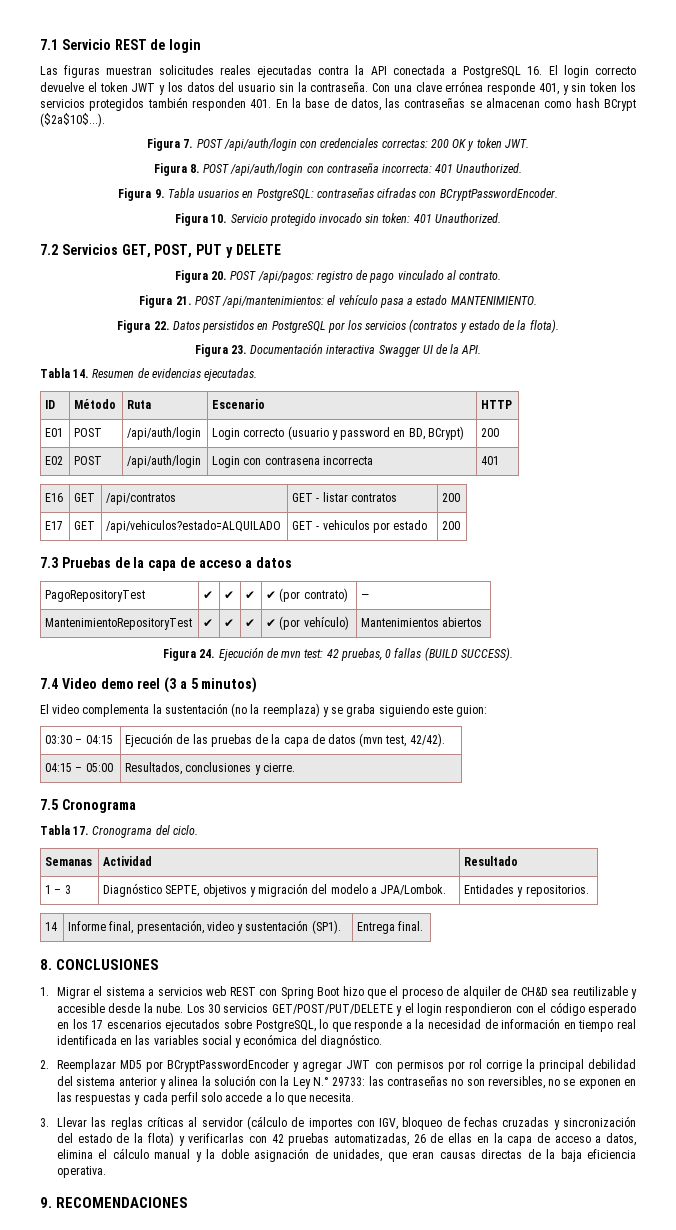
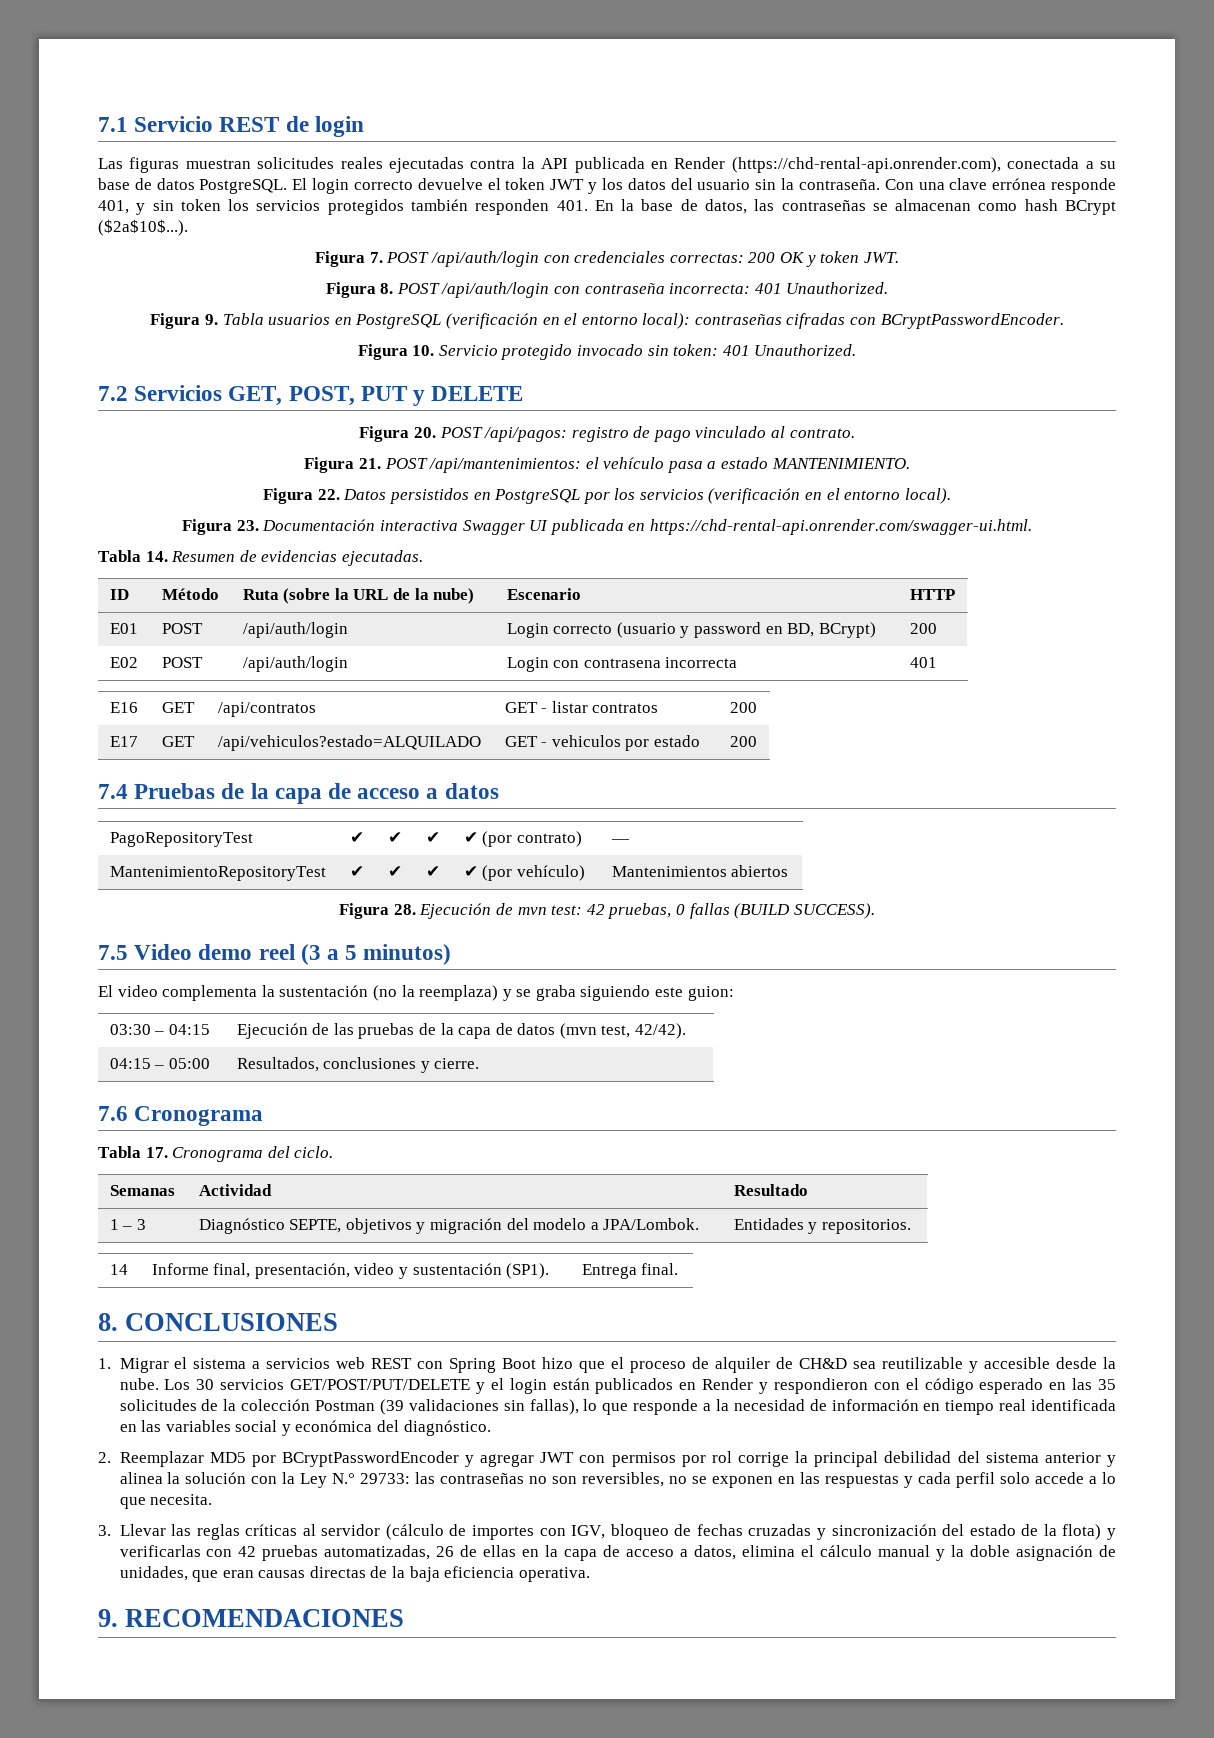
- Las figuras muestran solicitudes reales ejecutadas contra la API conectada a PostgreSQL 16. El login correcto devuelve el token JWT y los datos del usuario sin la contraseña.
+ Las figuras muestran solicitudes reales ejecutadas contra la API publicada en Render (https://chd-rental-api.onrender.com), conectada a su base de datos PostgreSQL. El login correcto devuelve el token JWT y los datos del usuario sin la contraseña.
- Figura 9. Tabla usuarios en PostgreSQL: contraseñas cifradas con BCryptPasswordEncoder.
+ Figura 9. Tabla usuarios en PostgreSQL (verificación en el entorno local): contraseñas cifradas con BCryptPasswordEncoder.
- Figura 22. Datos persistidos en PostgreSQL por los servicios (contratos y estado de la flota).
+ Figura 22. Datos persistidos en PostgreSQL por los servicios (verificación en el entorno local).
- Figura 23. Documentación interactiva Swagger UI de la API.
+ Figura 23. Documentación interactiva Swagger UI publicada en https://chd-rental-api.onrender.com/swagger-ui.html.
- ID | Método | Ruta | Escenario | HTTP
+ ID | Método | Ruta (sobre la URL de la nube) | Escenario | HTTP
- 7.3 Pruebas de la capa de acceso a datos
+ 7.4 Pruebas de la capa de acceso a datos
- Figura 24. Ejecución de mvn test: 42 pruebas, 0 fallas (BUILD SUCCESS).
+ Figura 28. Ejecución de mvn test: 42 pruebas, 0 fallas (BUILD SUCCESS).
- 7.4 Video demo reel (3 a 5 minutos)
+ 7.5 Video demo reel (3 a 5 minutos)
- 7.5 Cronograma
+ 7.6 Cronograma
- Los 30 servicios GET/POST/PUT/DELETE y el login respondieron con el código esperado en los 17 escenarios ejecutados sobre PostgreSQL, lo que responde a la necesidad de información en tiempo real identificada en las variables social y económica del diagnóstico.
+ Los 30 servicios GET/POST/PUT/DELETE y el login están publicados en Render y respondieron con el código esperado en las 35 solicitudes de la colección Postman (39 validaciones sin fallas), lo que responde a la necesidad de información en tiempo real identificada en las variables social y económica del diagnóstico.

